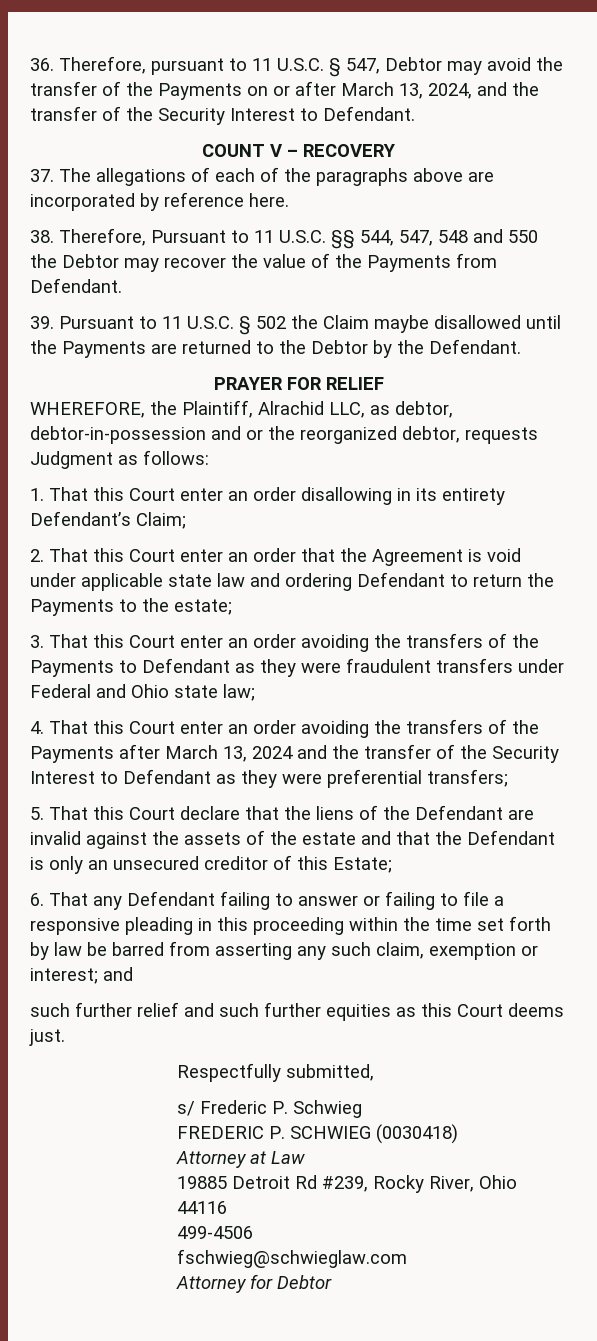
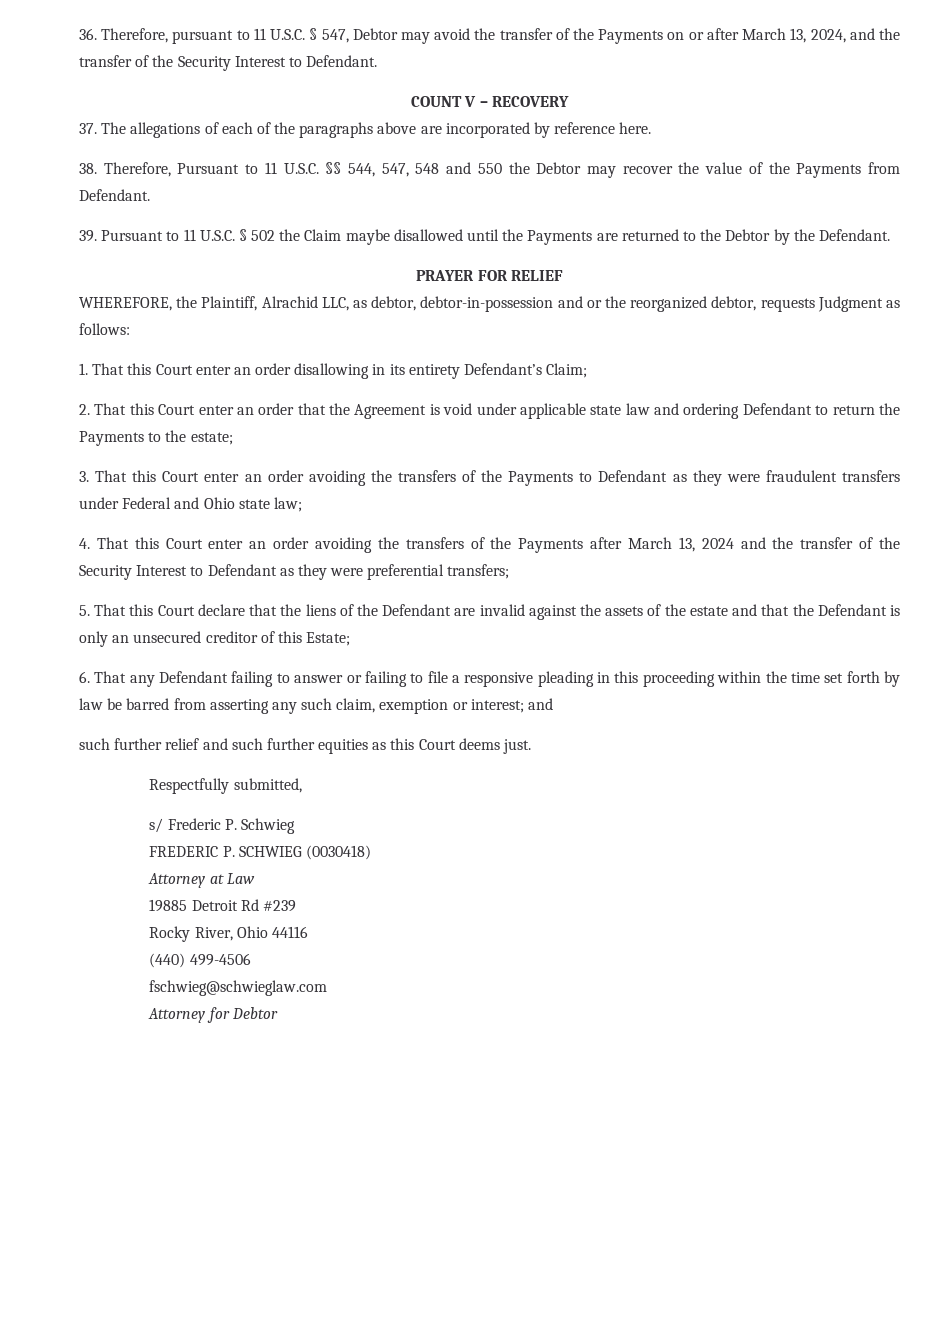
- 19885 Detroit Rd #239, Rocky River, Ohio 44116
+ 19885 Detroit Rd #239
+ Rocky River, Ohio 44116
- 499-4506
+ (440) 499-4506

